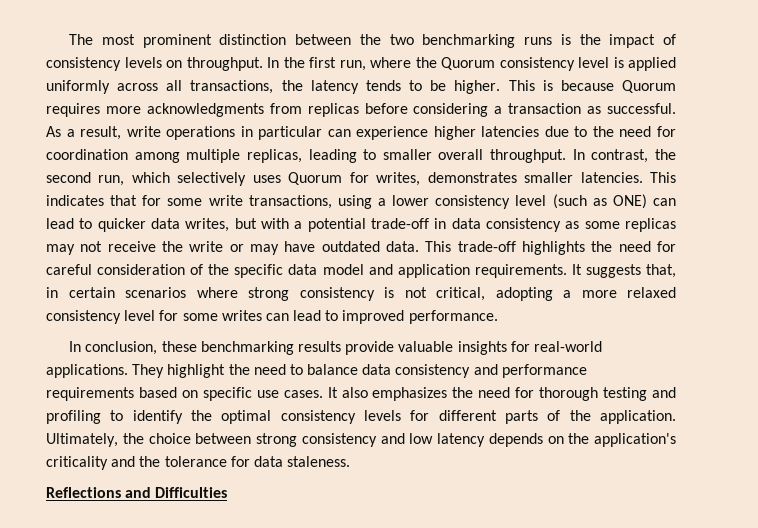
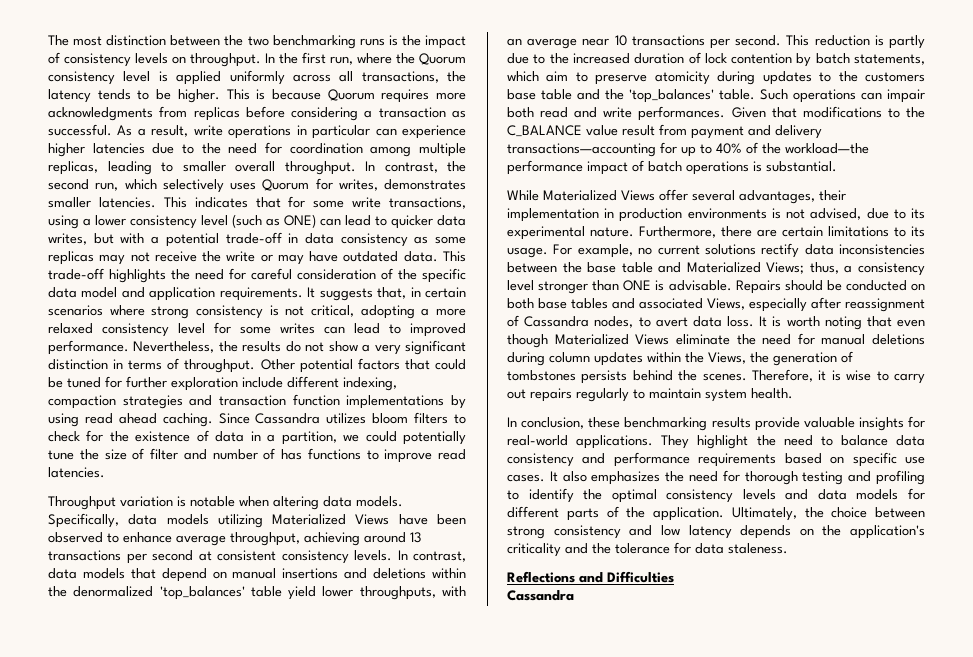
- The most prominent distinction between the two benchmarking runs is the impact of consistency levels on throughput.
+ The most distinction between the two benchmarking runs is the impact of consistency levels on throughput.
+ Nevertheless, the results do not show a very significant distinction in terms of throughput. Other potential factors that could be tuned for further exploration include different indexing, compaction strategies and transaction function implementations by using read ahead caching. Since Cassandra utilizes bloom filters to check for the existence of data in a partition, we could potentially tune the size of filter and number of has functions to improve read latencies.
+ Throughput variation is notable when altering data models. Specifically, data models utilizing Materialized Views have been observed to enhance average throughput, achieving around 13 transactions per second at consistent consistency levels. In contrast, data models that depend on manual insertions and deletions within the denormalized 'top_balances' table yield lower throughputs, with an average near 10 transactions per second. This reduction is partly due to the increased duration of lock contention by batch statements, which aim to preserve atomicity during updates to the customers base table and the 'top_balances' table. Such operations can impair both read and write performances. Given that modifications to the C_BALANCE value result from payment and delivery transactions—accounting for up to 40% of the workload—the performance impact of batch operations is substantial.
+ While Materialized Views offer several advantages, their implementation in production environments is not advised, due to its experimental nature. Furthermore, there are certain limitations to its usage. For example, no current solutions rectify data inconsistencies between the base table and Materialized Views; thus, a consistency level stronger than ONE is advisable. Repairs should be conducted on both base tables and associated Views, especially after reassignment of Cassandra nodes, to avert data loss. It is worth noting that even though Materialized Views eliminate the need for manual deletions during column updates within the Views, the generation of tombstones persists behind the scenes. Therefore, it is wise to carry out repairs regularly to maintain system health.
- It also emphasizes the need for thorough testing and profiling to identify the optimal consistency levels for different parts of the application.
+ It also emphasizes the need for thorough testing and profiling to identify the optimal consistency levels and data models for different parts of the application.
  Reflections and Difficulties
+ Cassandra

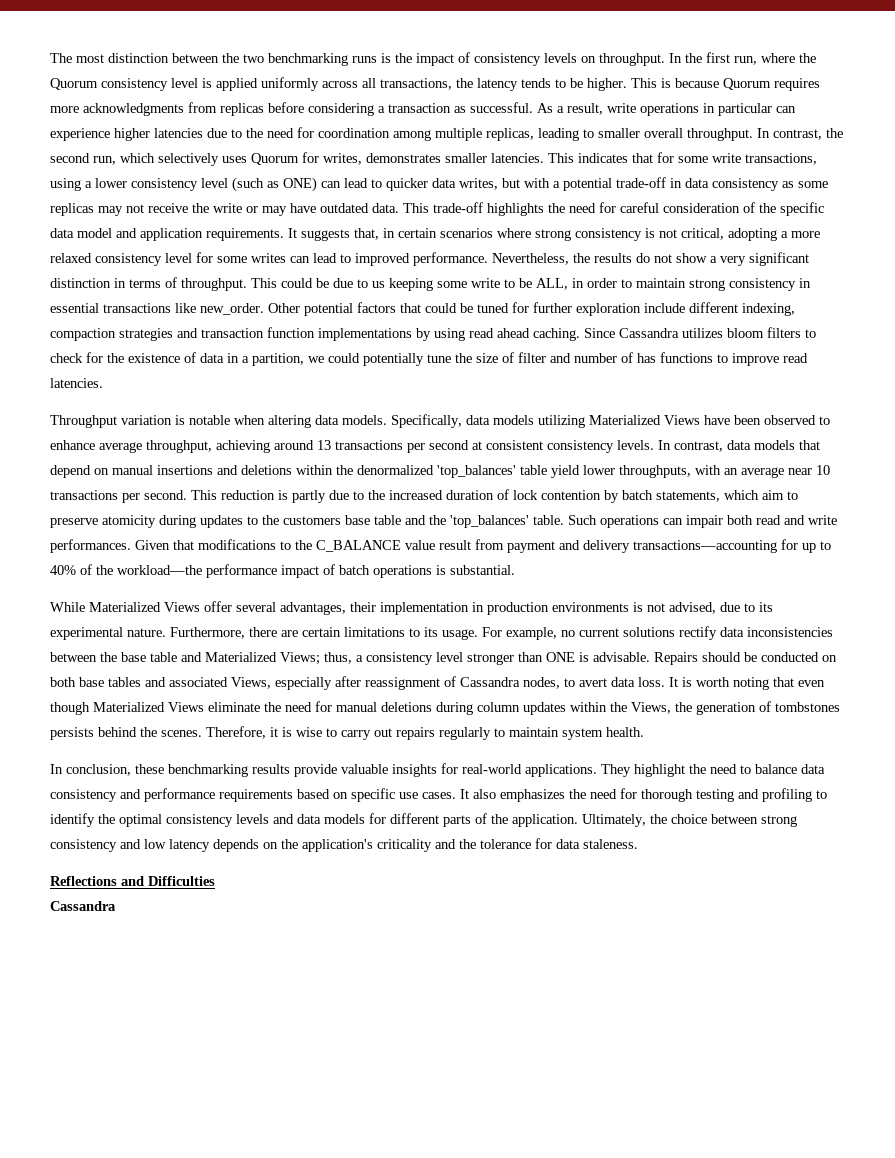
+ This could be due to us keeping some write to be ALL, in order to maintain strong consistency in essential transactions like new_order.

